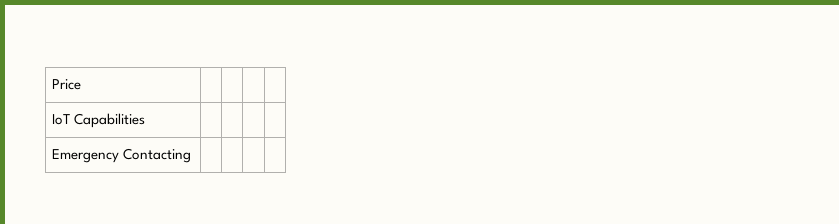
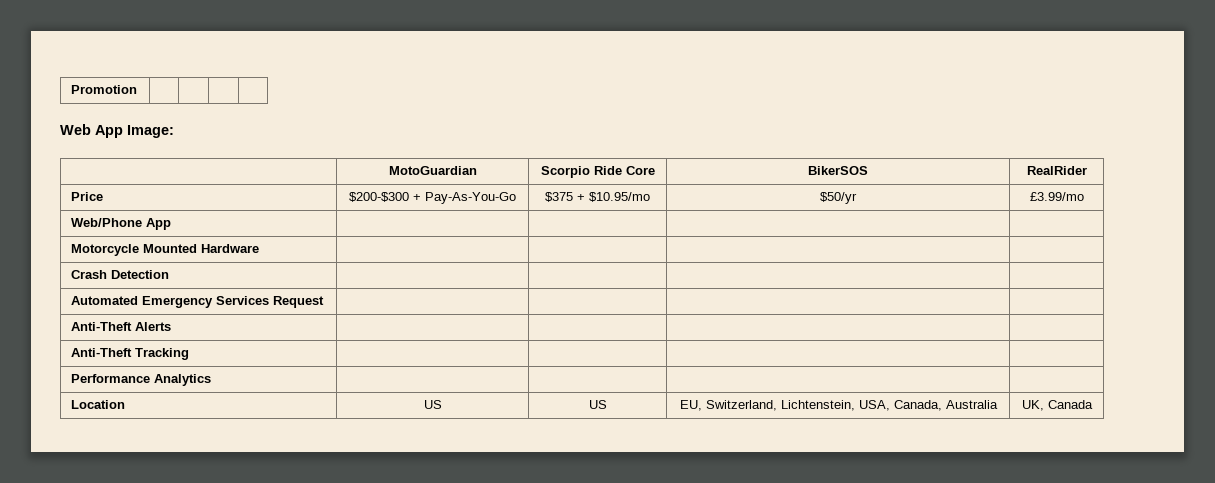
- Price | | | |
- IoT Capabilities | | | |
- Emergency Contacting | | | |
+ Promotion | | | |
+ Web App Image:
+ | MotoGuardian | Scorpio Ride Core | BikerSOS | RealRider
+ Price | $200-$300 + Pay-As-You-Go | $375 + $10.95/mo | $50/yr | £3.99/mo
+ Web/Phone App | | | |
+ Motorcycle Mounted Hardware | | | |
+ Crash Detection | | | |
+ Automated Emergency Services Request | | | |
+ Anti-Theft Alerts | | | |
+ Anti-Theft Tracking | | | |
+ Performance Analytics | | | |
+ Location | US | US | EU, Switzerland, Lichtenstein, USA, Canada, Australia | UK, Canada

